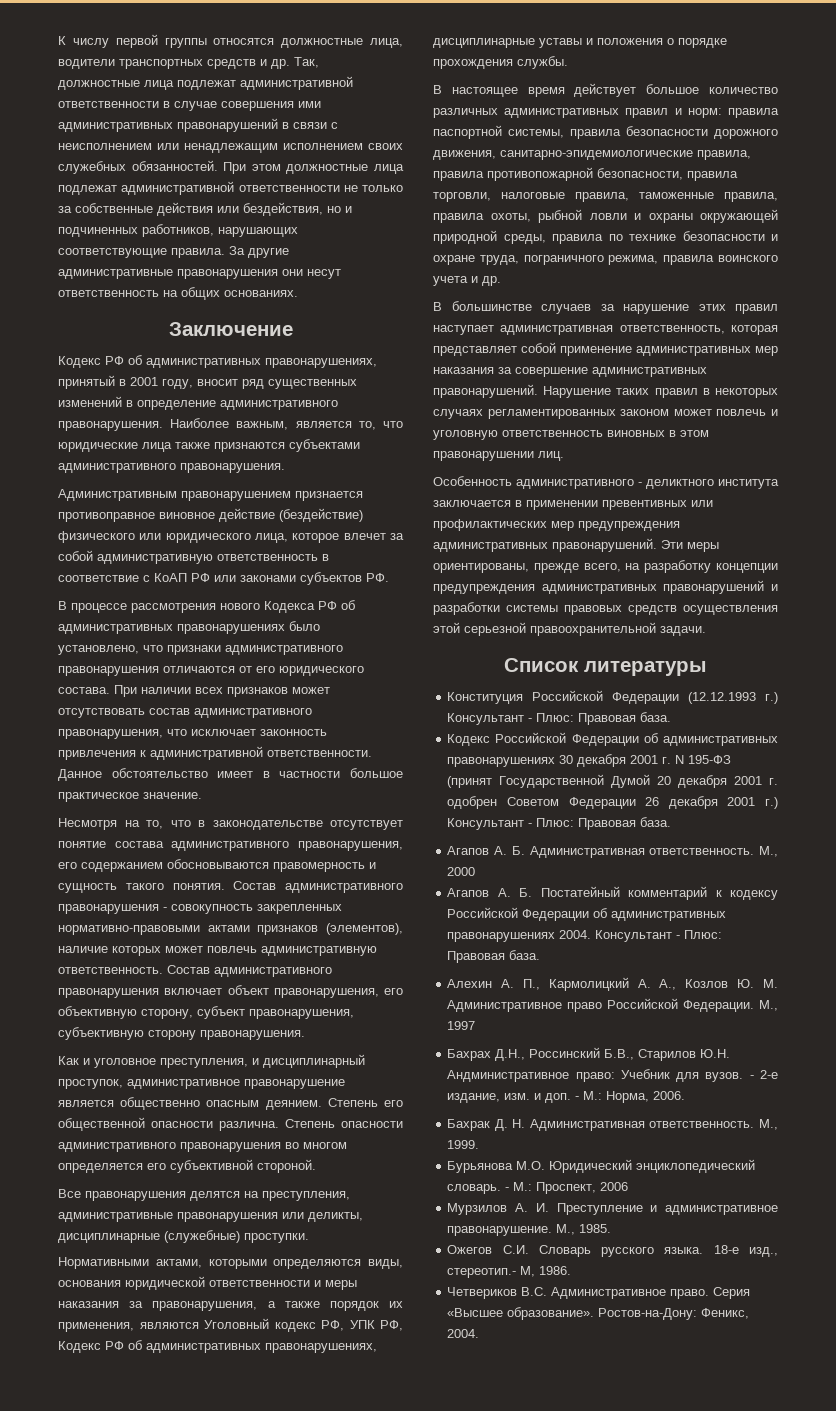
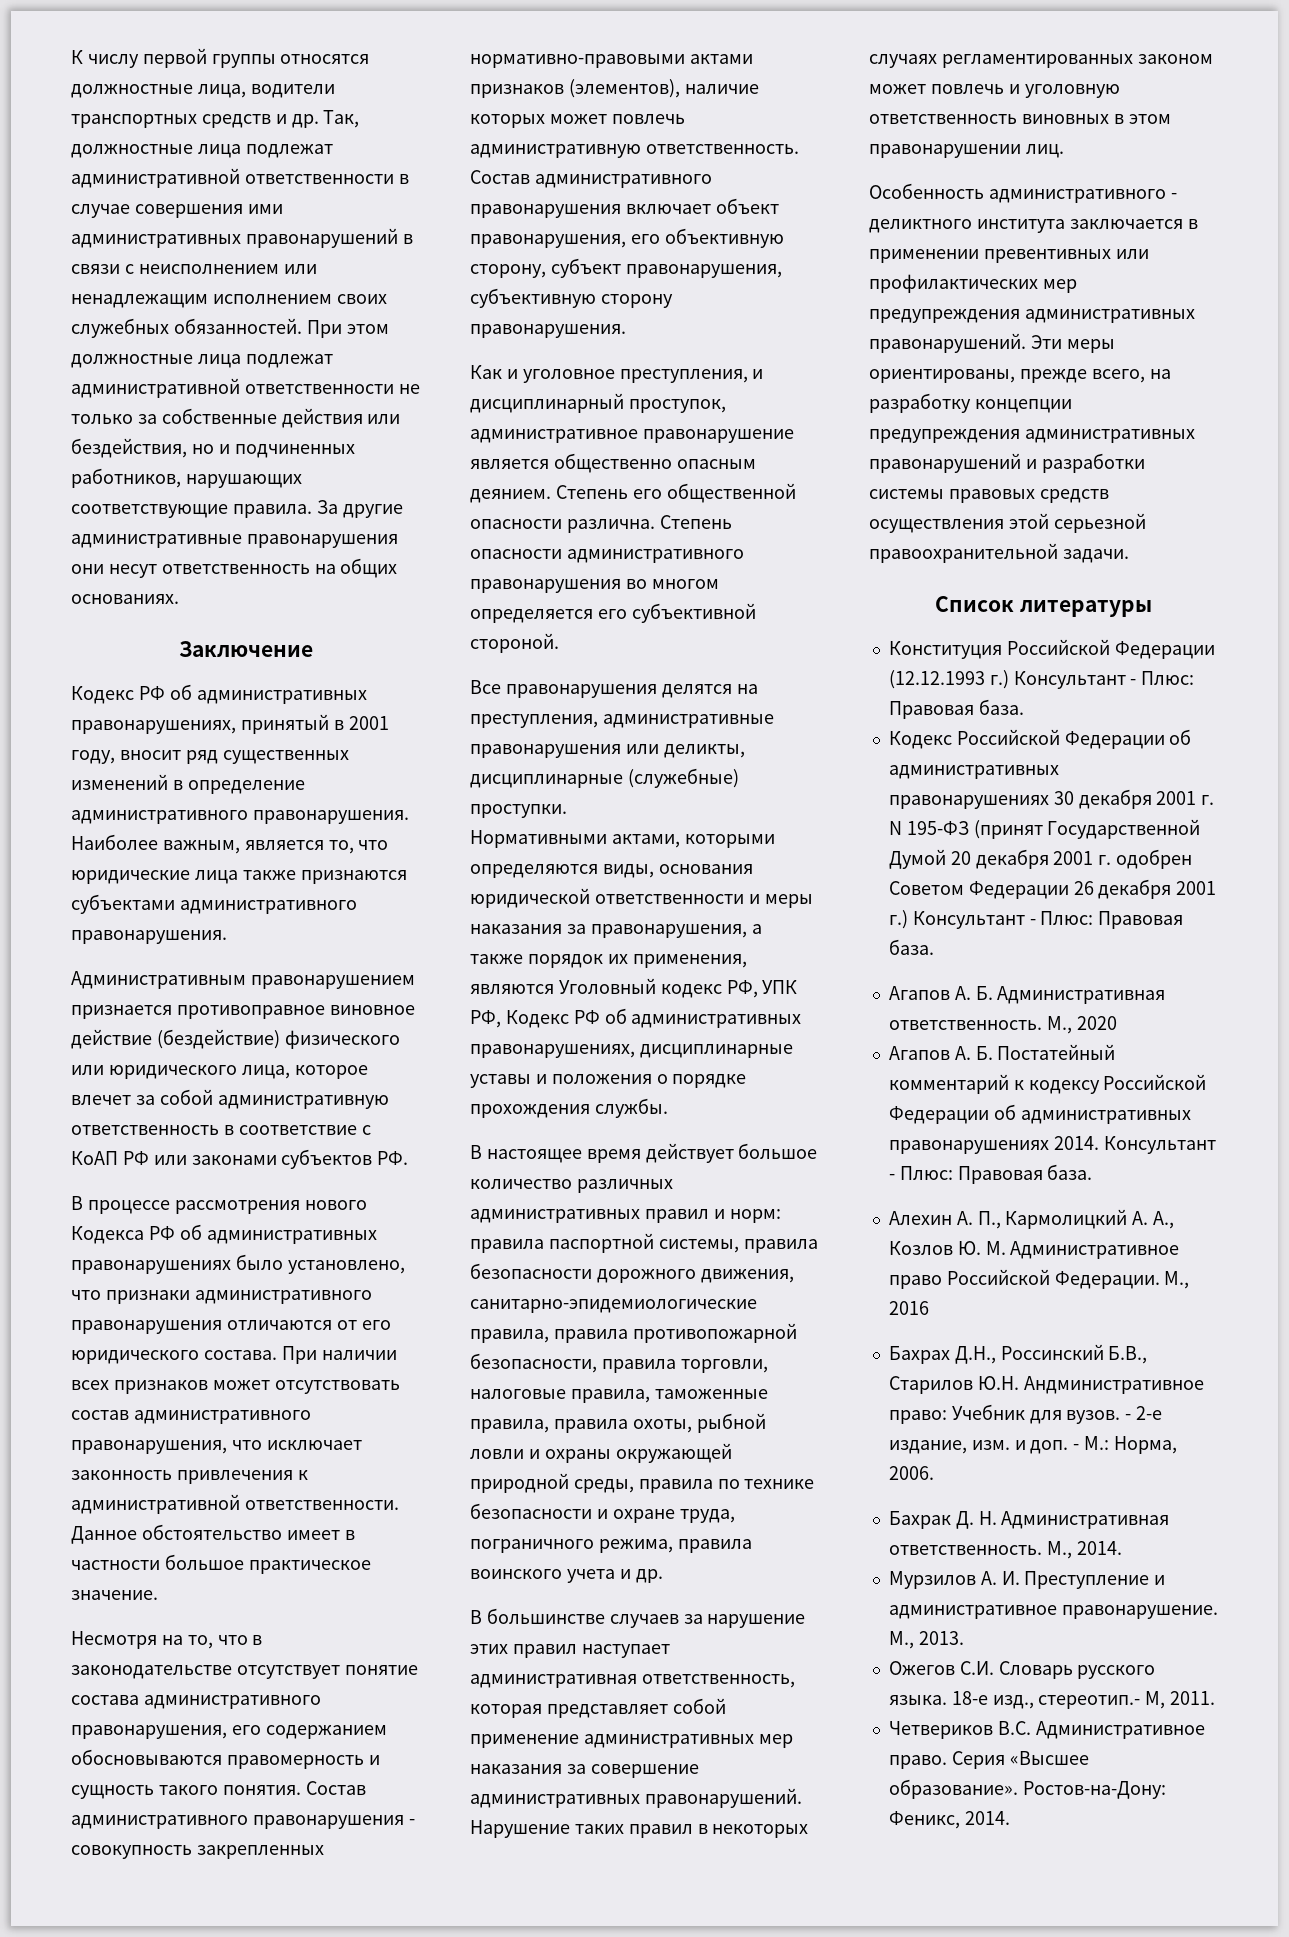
- М., 2000
+ М., 2020
- Агапов А. Б. Постатейный комментарий к кодексу Российской Федерации об административных правонарушениях 2004.
+ Агапов А. Б. Постатейный комментарий к кодексу Российской Федерации об административных правонарушениях 2014.
- М., 1997
+ М., 2016
- М., 1999.
- Бурьянова М.О. Юридический энциклопедический словарь. - М.: Проспект, 2006
+ М., 2014.
- М., 1985.
+ М., 2013.
- 18-е изд., стереотип.- М, 1986.
+ 18-е изд., стереотип.- М, 2011.
- Ростов-на-Дону: Феникс, 2004.
+ Ростов-на-Дону: Феникс, 2014.

